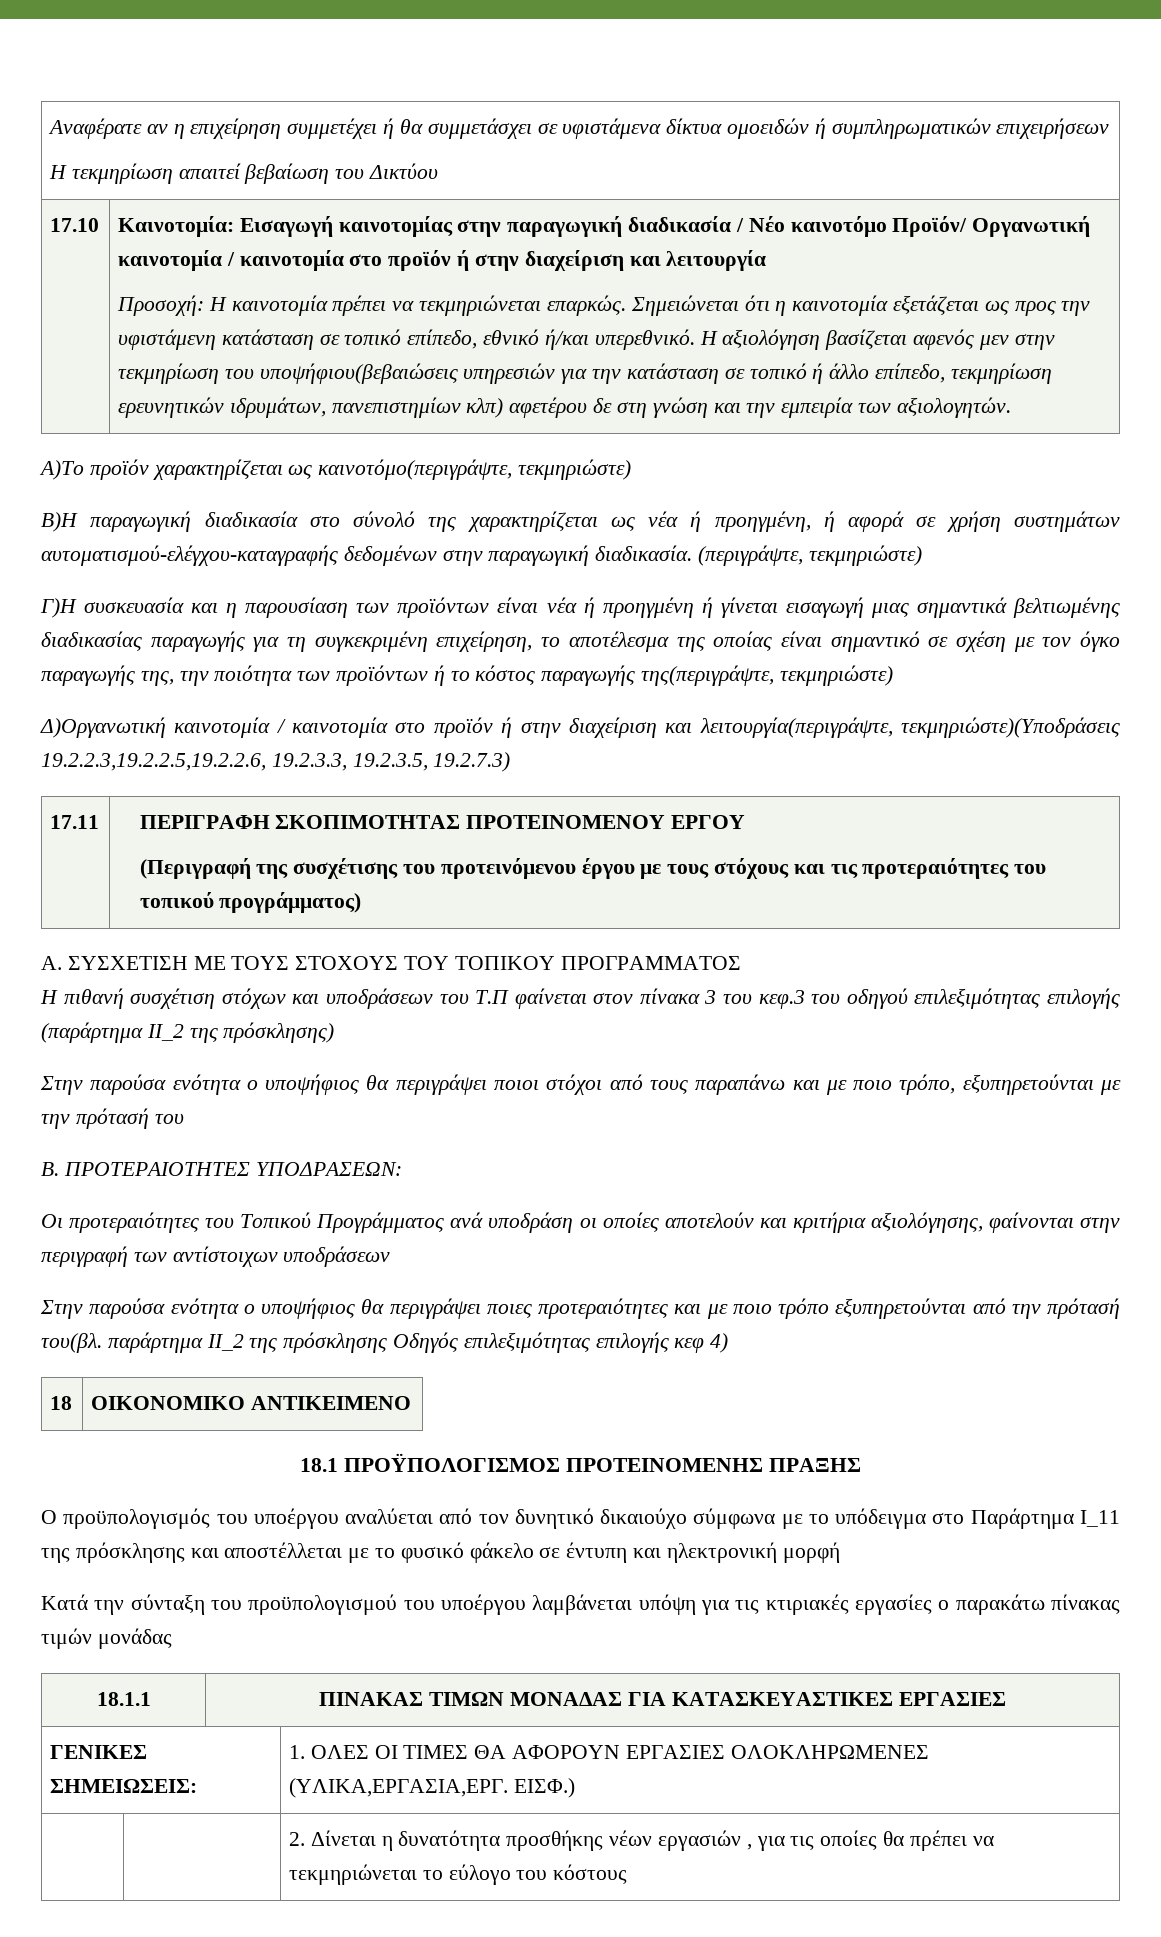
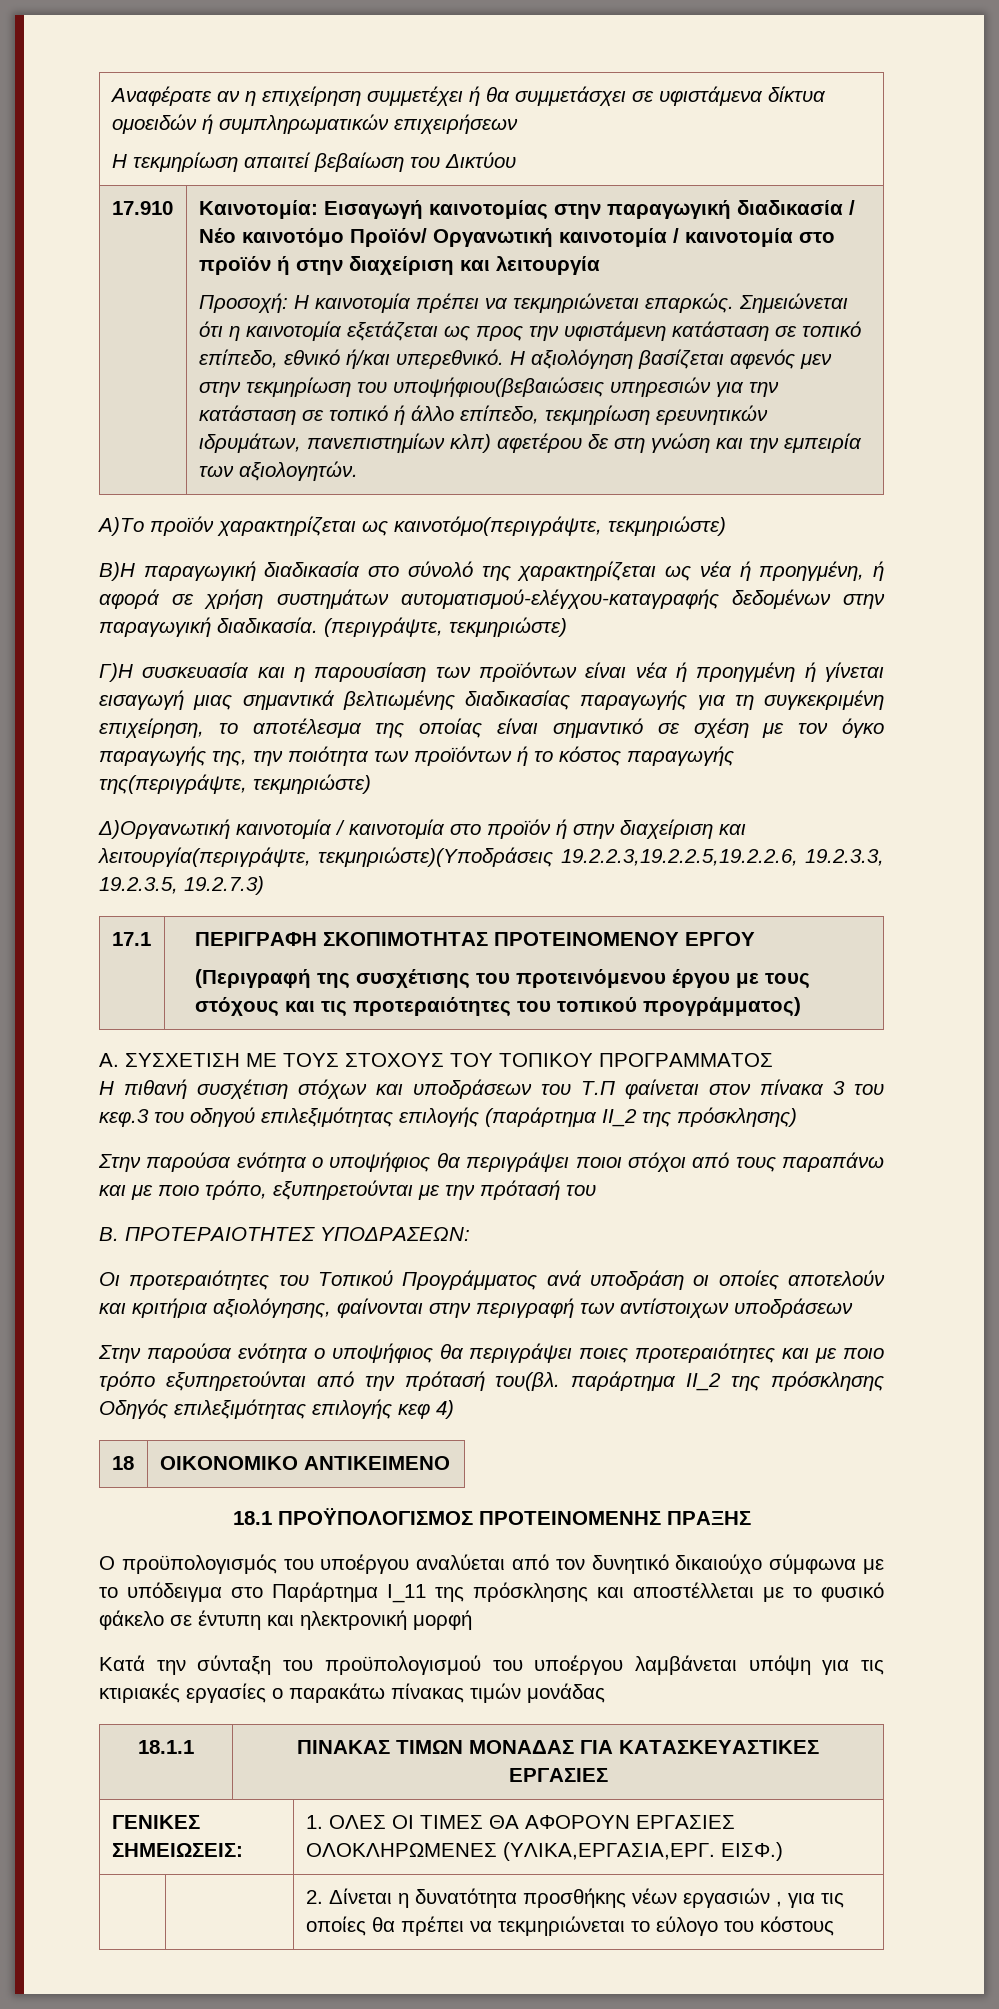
- 17.10
+ 17.910
- 17.11 | ΠΕΡΙΓΡΑΦΗ ΣΚΟΠΙΜΟΤΗΤΑΣ ΠΡΟΤΕΙΝΟΜΕΝΟΥ ΕΡΓΟΥ
+ 17.1 | ΠΕΡΙΓΡΑΦΗ ΣΚΟΠΙΜΟΤΗΤΑΣ ΠΡΟΤΕΙΝΟΜΕΝΟΥ ΕΡΓΟΥ

